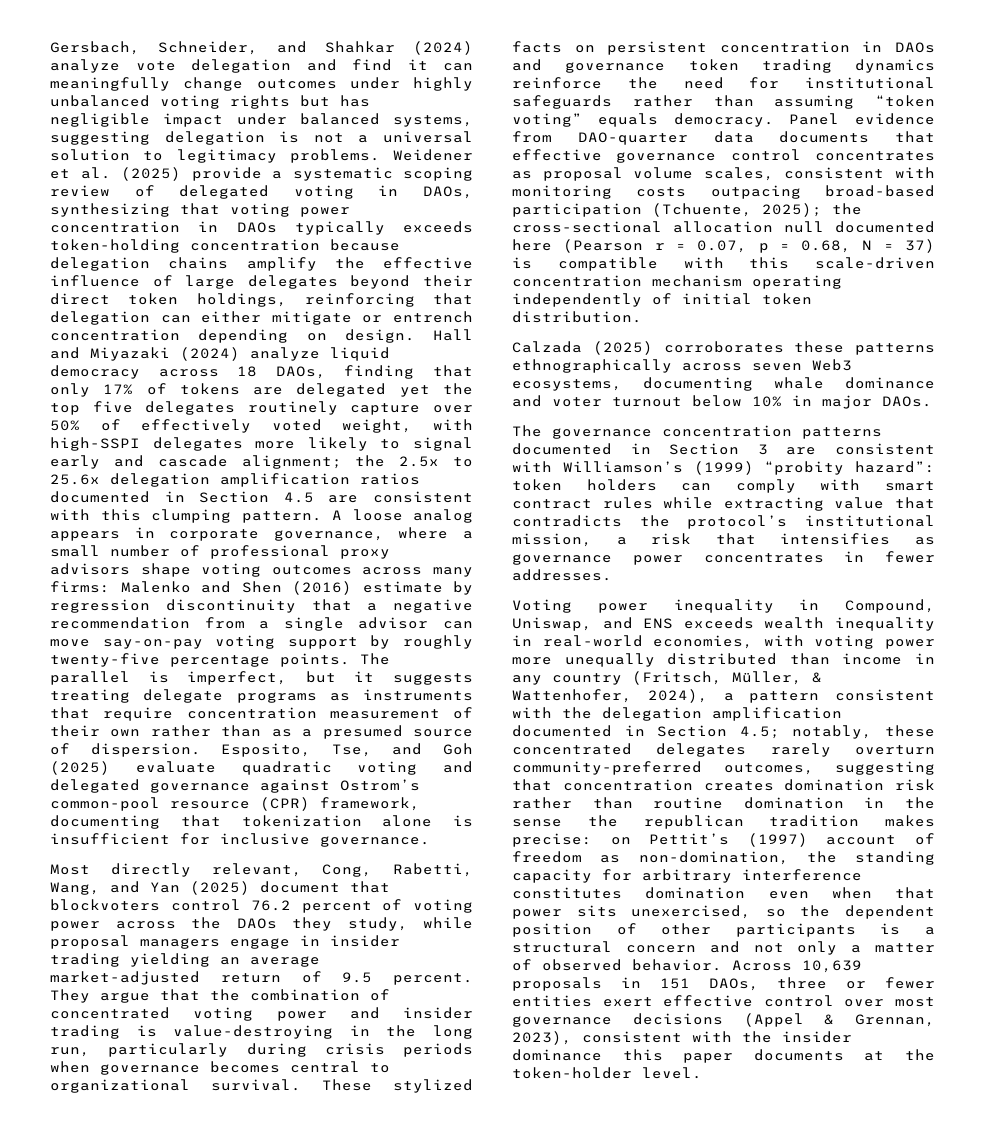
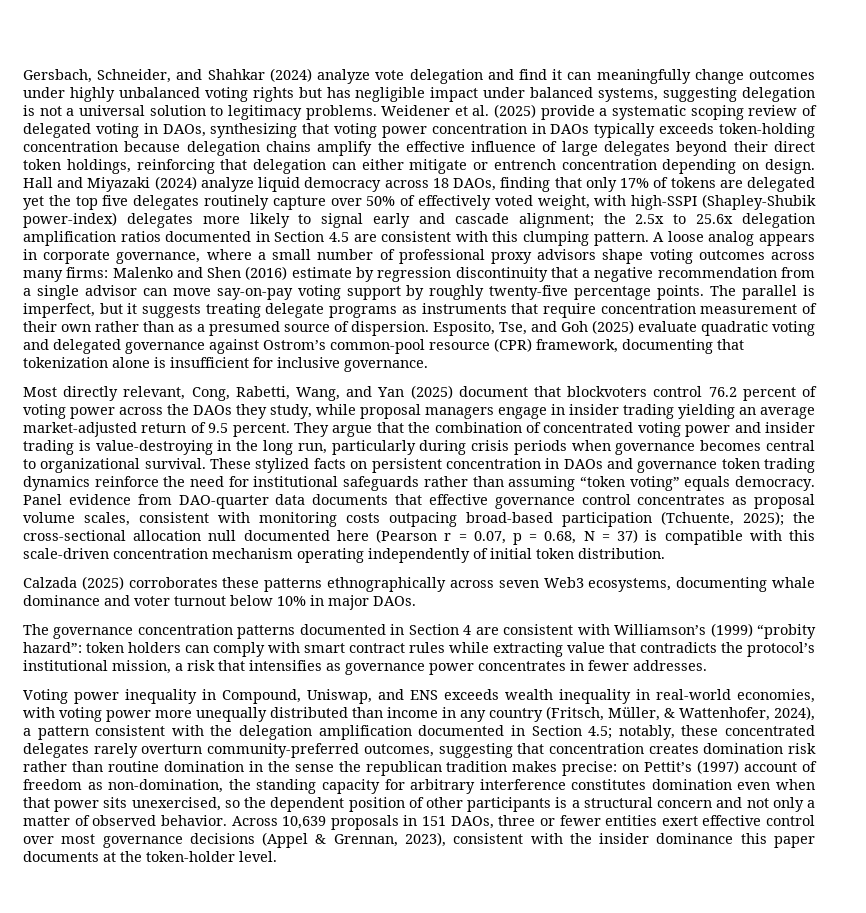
- Hall and Miyazaki (2024) analyze liquid democracy across 18 DAOs, finding that only 17% of tokens are delegated yet the top five delegates routinely capture over 50% of effectively voted weight, with high-SSPI delegates more likely to signal early and cascade alignment; the 2.5x to 25.6x delegation amplification ratios documented in Section 4.5 are consistent with this clumping pattern.
+ Hall and Miyazaki (2024) analyze liquid democracy across 18 DAOs, finding that only 17% of tokens are delegated yet the top five delegates routinely capture over 50% of effectively voted weight, with high-SSPI (Shapley-Shubik power-index) delegates more likely to signal early and cascade alignment; the 2.5x to 25.6x delegation amplification ratios documented in Section 4.5 are consistent with this clumping pattern.
- The governance concentration patterns documented in Section 3 are consistent with Williamson’s (1999) “probity hazard”: token holders can comply with smart contract rules while extracting value that contradicts the protocol’s institutional mission, a risk that intensifies as governance power concentrates in fewer addresses.
+ The governance concentration patterns documented in Section 4 are consistent with Williamson’s (1999) “probity hazard”: token holders can comply with smart contract rules while extracting value that contradicts the protocol’s institutional mission, a risk that intensifies as governance power concentrates in fewer addresses.

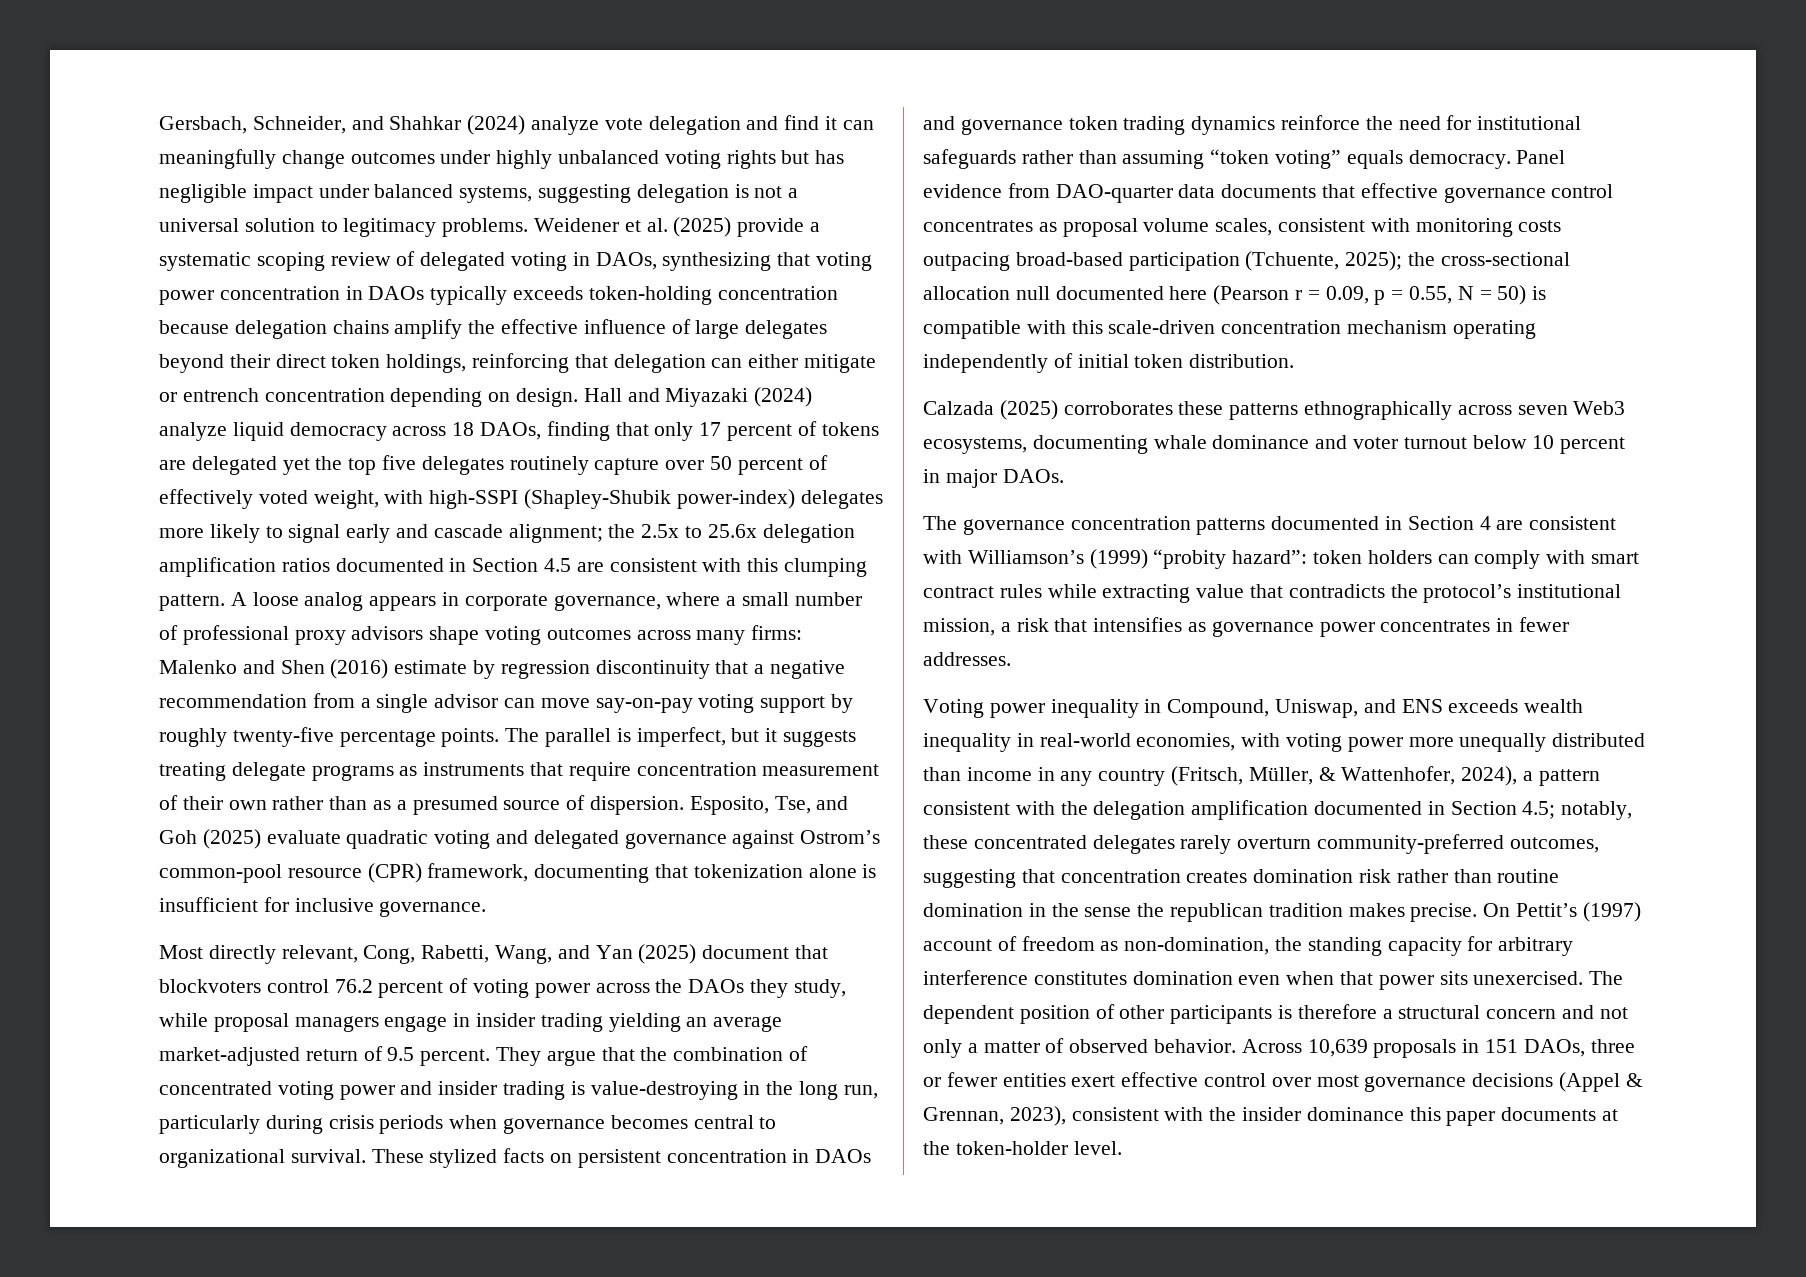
- Hall and Miyazaki (2024) analyze liquid democracy across 18 DAOs, finding that only 17% of tokens are delegated yet the top five delegates routinely capture over 50% of effectively voted weight, with high-SSPI (Shapley-Shubik power-index) delegates more likely to signal early and cascade alignment; the 2.5x to 25.6x delegation amplification ratios documented in Section 4.5 are consistent with this clumping pattern.
+ Hall and Miyazaki (2024) analyze liquid democracy across 18 DAOs, finding that only 17 percent of tokens are delegated yet the top five delegates routinely capture over 50 percent of effectively voted weight, with high-SSPI (Shapley-Shubik power-index) delegates more likely to signal early and cascade alignment; the 2.5x to 25.6x delegation amplification ratios documented in Section 4.5 are consistent with this clumping pattern.
- Panel evidence from DAO-quarter data documents that effective governance control concentrates as proposal volume scales, consistent with monitoring costs outpacing broad-based participation (Tchuente, 2025); the cross-sectional allocation null documented here (Pearson r = 0.07, p = 0.68, N = 37) is compatible with this scale-driven concentration mechanism operating independently of initial token distribution.
+ Panel evidence from DAO-quarter data documents that effective governance control concentrates as proposal volume scales, consistent with monitoring costs outpacing broad-based participation (Tchuente, 2025); the cross-sectional allocation null documented here (Pearson r = 0.09, p = 0.55, N = 50) is compatible with this scale-driven concentration mechanism operating independently of initial token distribution.
- Calzada (2025) corroborates these patterns ethnographically across seven Web3 ecosystems, documenting whale dominance and voter turnout below 10% in major DAOs.
+ Calzada (2025) corroborates these patterns ethnographically across seven Web3 ecosystems, documenting whale dominance and voter turnout below 10 percent in major DAOs.
- notably, these concentrated delegates rarely overturn community-preferred outcomes, suggesting that concentration creates domination risk rather than routine domination in the sense the republican tradition makes precise: on Pettit’s (1997) account of freedom as non-domination, the standing capacity for arbitrary interference constitutes domination even when that power sits unexercised, so the dependent position of other participants is a structural concern and not only a matter of observed behavior.
+ notably, these concentrated delegates rarely overturn community-preferred outcomes, suggesting that concentration creates domination risk rather than routine domination in the sense the republican tradition makes precise. On Pettit’s (1997) account of freedom as non-domination, the standing capacity for arbitrary interference constitutes domination even when that power sits unexercised. The dependent position of other participants is therefore a structural concern and not only a matter of observed behavior.

